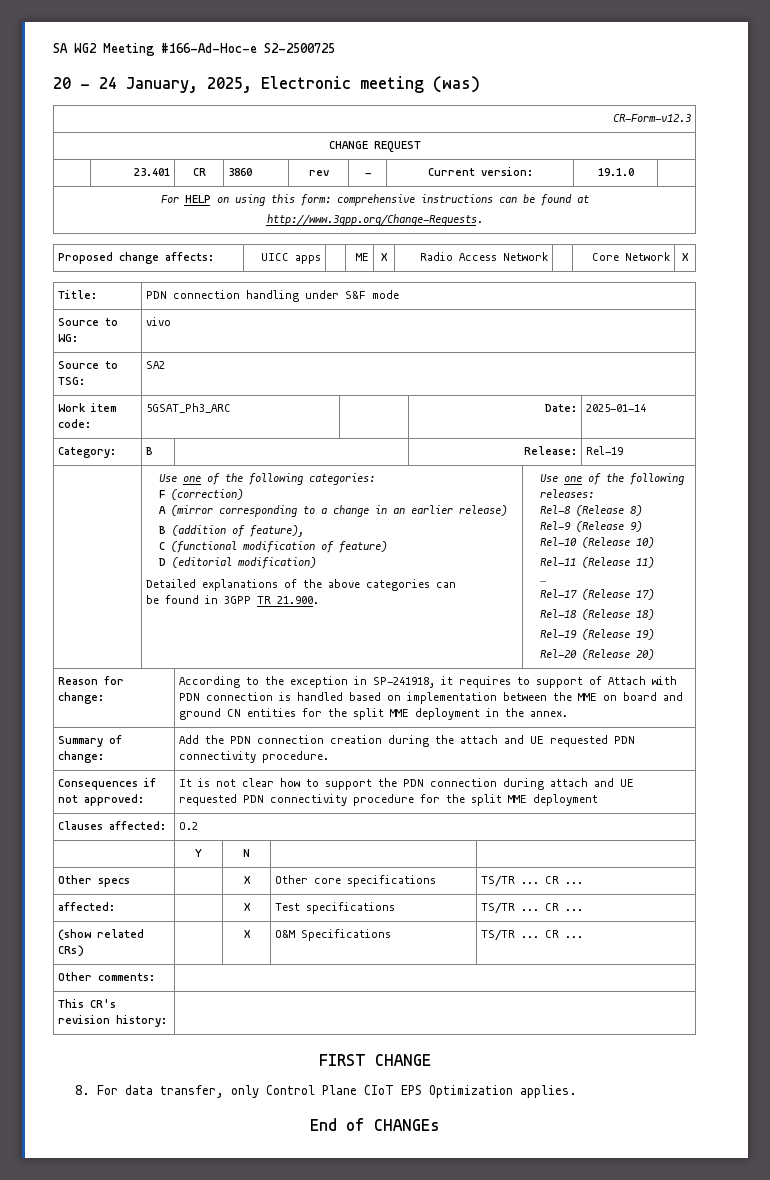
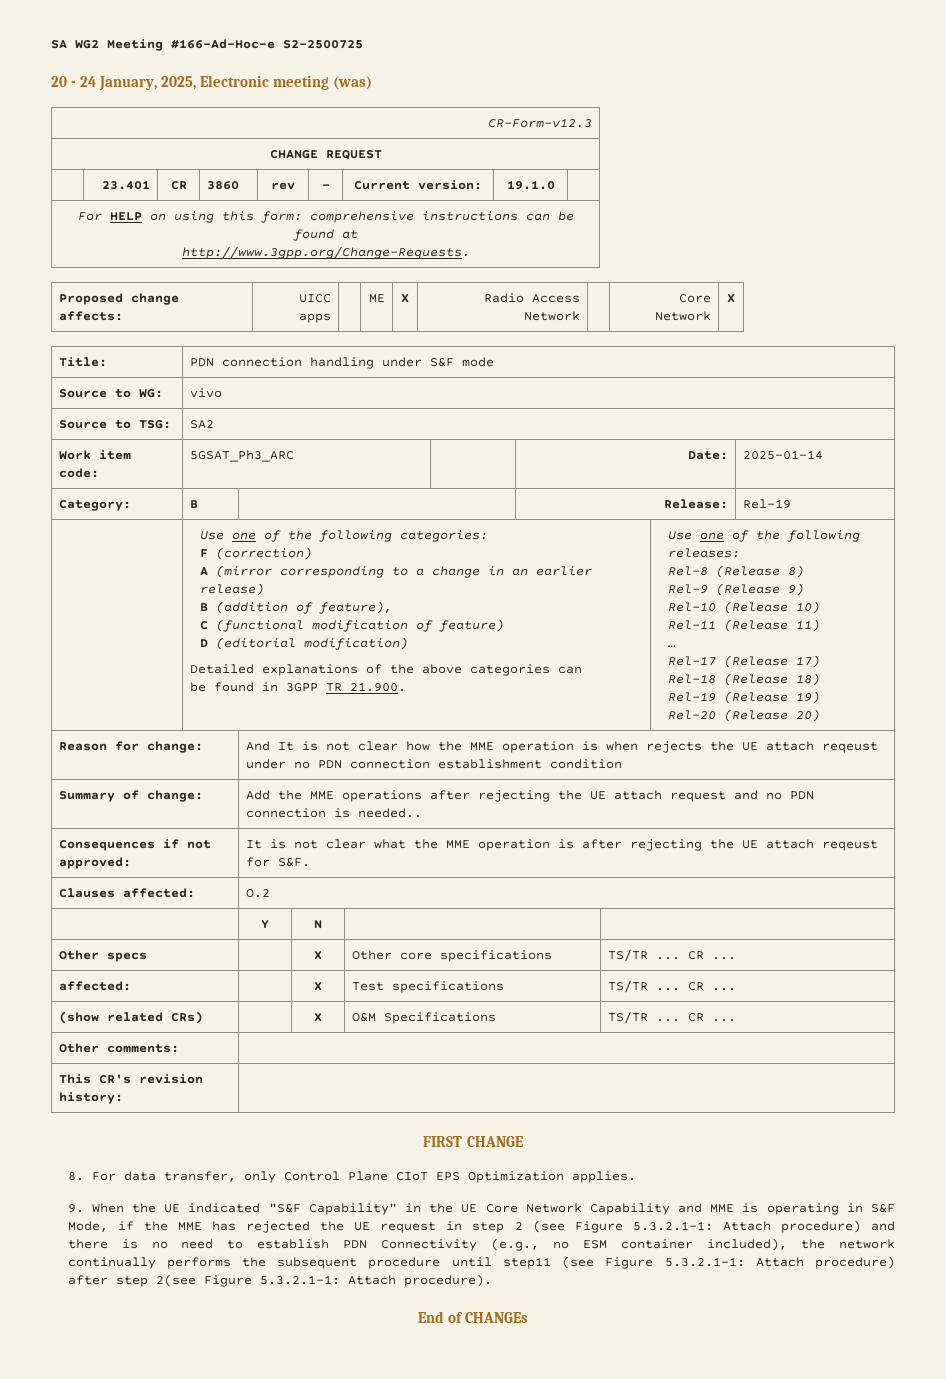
- Reason for change: | According to the exception in SP-241918, it requires to support of Attach with PDN connection is handled based on implementation between the MME on board and ground CN entities for the split MME deployment in the annex.
+ Reason for change: | And It is not clear how the MME operation is when rejects the UE attach reqeust under no PDN connection establishment condition
- Summary of change: | Add the PDN connection creation during the attach and UE requested PDN connectivity procedure.
+ Summary of change: | Add the MME operations after rejecting the UE attach request and no PDN connection is needed..
- Consequences if not approved: | It is not clear how to support the PDN connection during attach and UE requested PDN connectivity procedure for the split MME deployment
+ Consequences if not approved: | It is not clear what the MME operation is after rejecting the UE attach reqeust for S&F.
+ 9. When the UE indicated "S&F Capability" in the UE Core Network Capability and MME is operating in S&F Mode, if the MME has rejected the UE request in step 2 (see Figure 5.3.2.1-1: Attach procedure) and there is no need to establish PDN Connectivity (e.g., no ESM container included), the network continually performs the subsequent procedure until step11 (see Figure 5.3.2.1-1: Attach procedure) after step 2(see Figure 5.3.2.1-1: Attach procedure).

